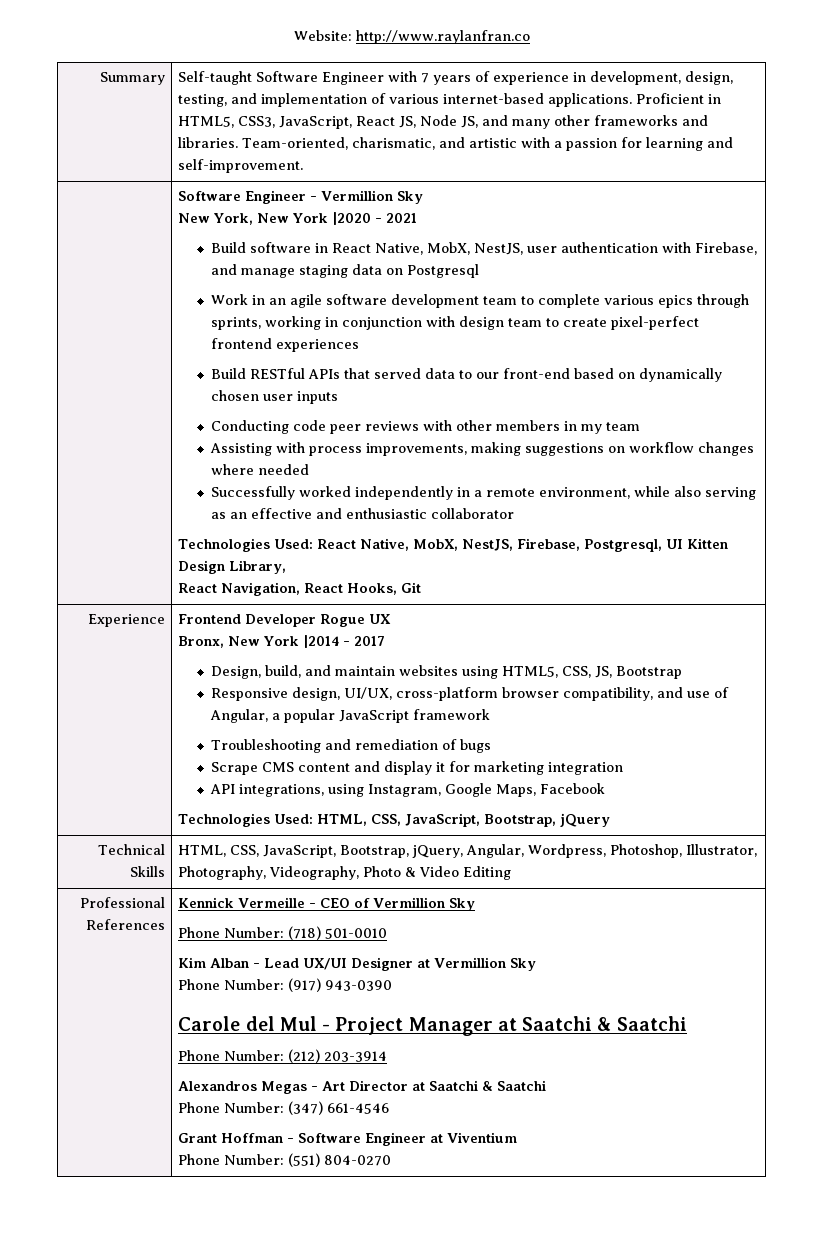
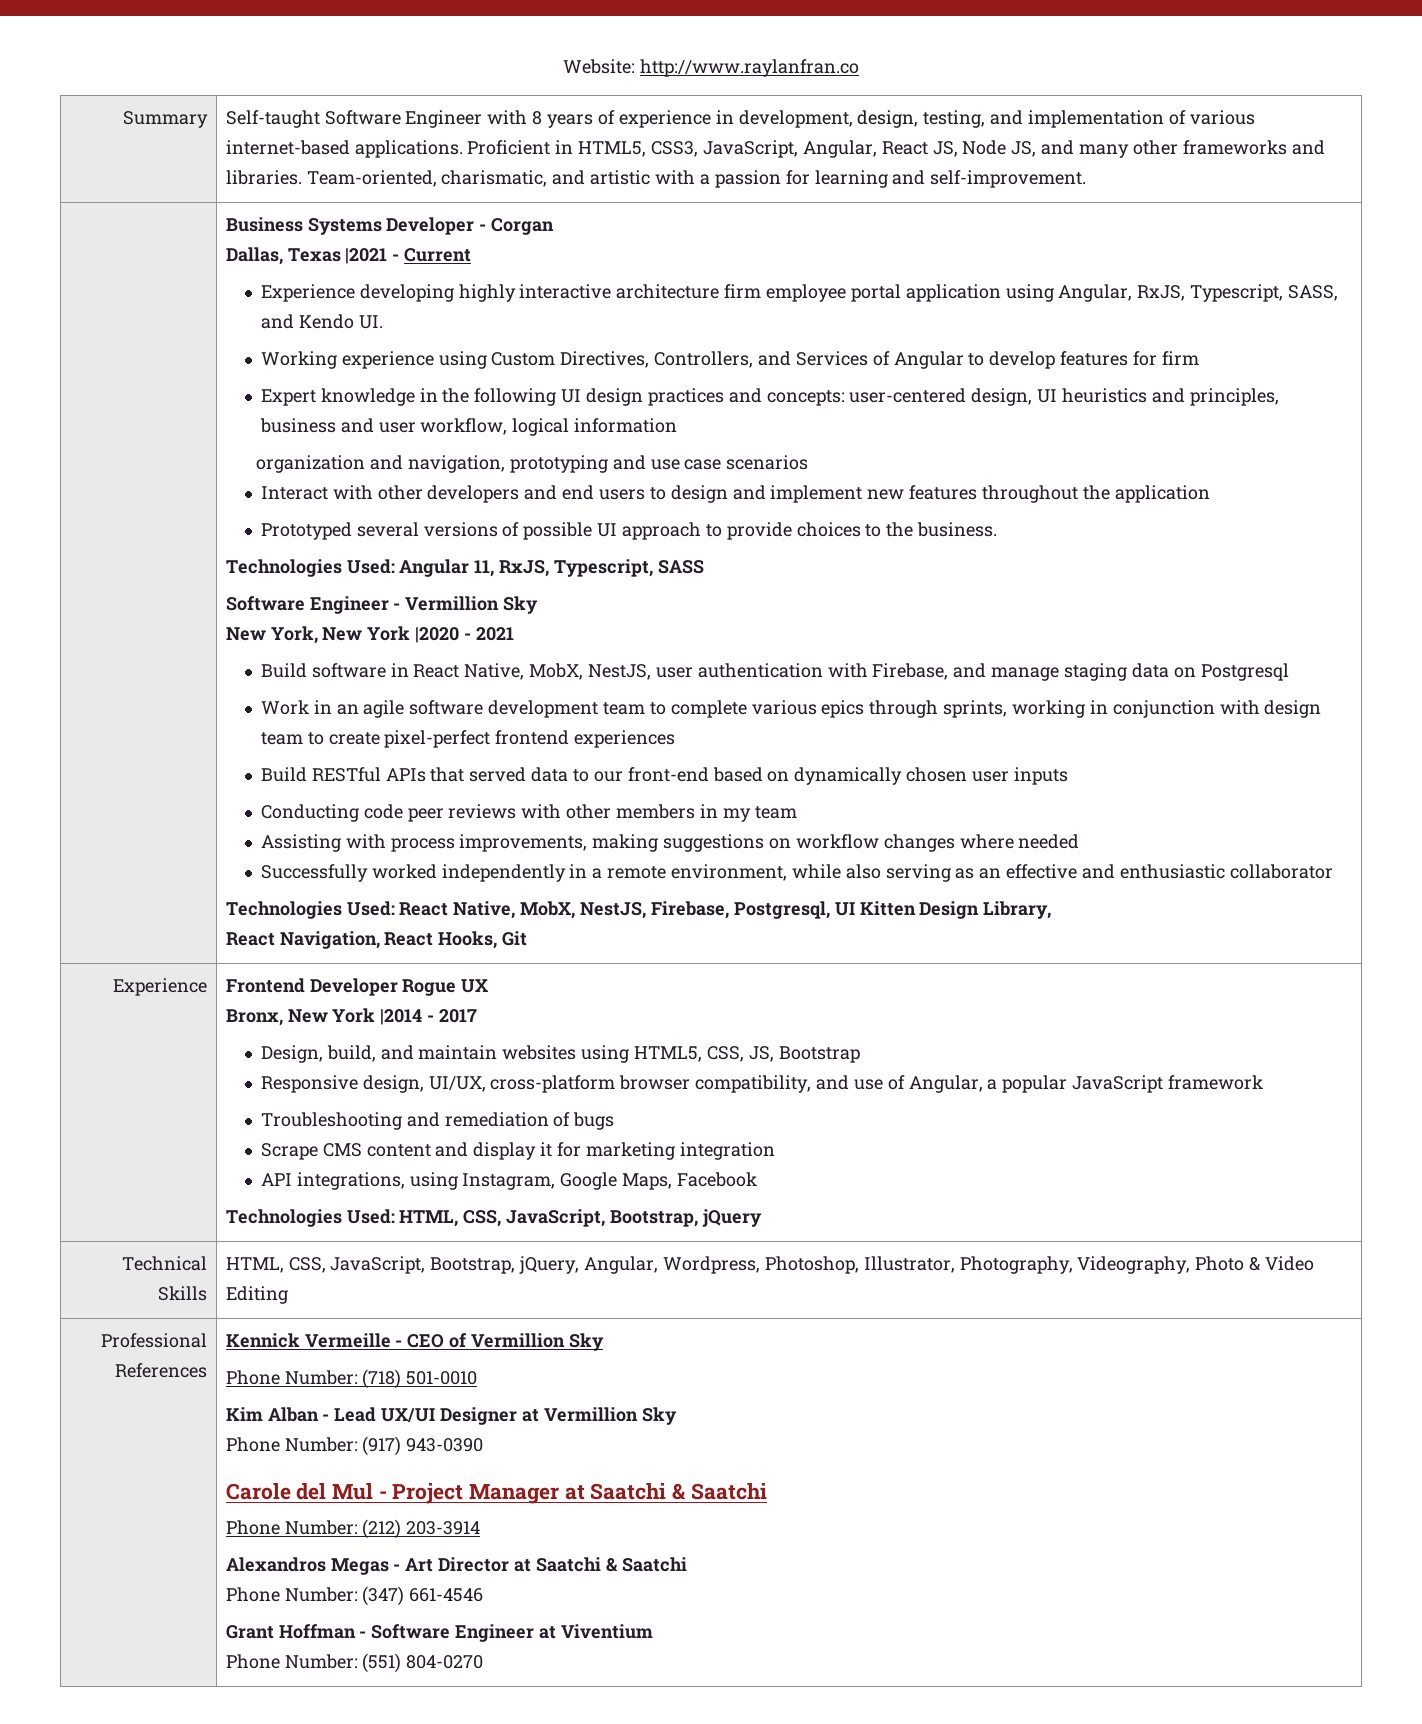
- Self-taught Software Engineer with 7 years of experience in development, design, testing, and implementation of various internet-based applications.
+ Self-taught Software Engineer with 8 years of experience in development, design, testing, and implementation of various internet-based applications.
- Proficient in HTML5, CSS3, JavaScript, React JS, Node JS, and many other frameworks and libraries.
+ Proficient in HTML5, CSS3, JavaScript, Angular, React JS, Node JS, and many other frameworks and libraries.
+ Business Systems Developer - Corgan
+ Dallas, Texas |2021 - Current
+ Experience developing highly interactive architecture firm employee portal application using Angular, RxJS, Typescript, SASS, and Kendo UI.
+ Working experience using Custom Directives, Controllers, and Services of Angular to develop features for firm
+ Expert knowledge in the following UI design practices and concepts: user-centered design, UI heuristics and principles, business and user workflow, logical information
+ organization and navigation, prototyping and use case scenarios
+ Interact with other developers and end users to design and implement new features throughout the application
+ Prototyped several versions of possible UI approach to provide choices to the business.
+ Technologies Used: Angular 11, RxJS, Typescript, SASS

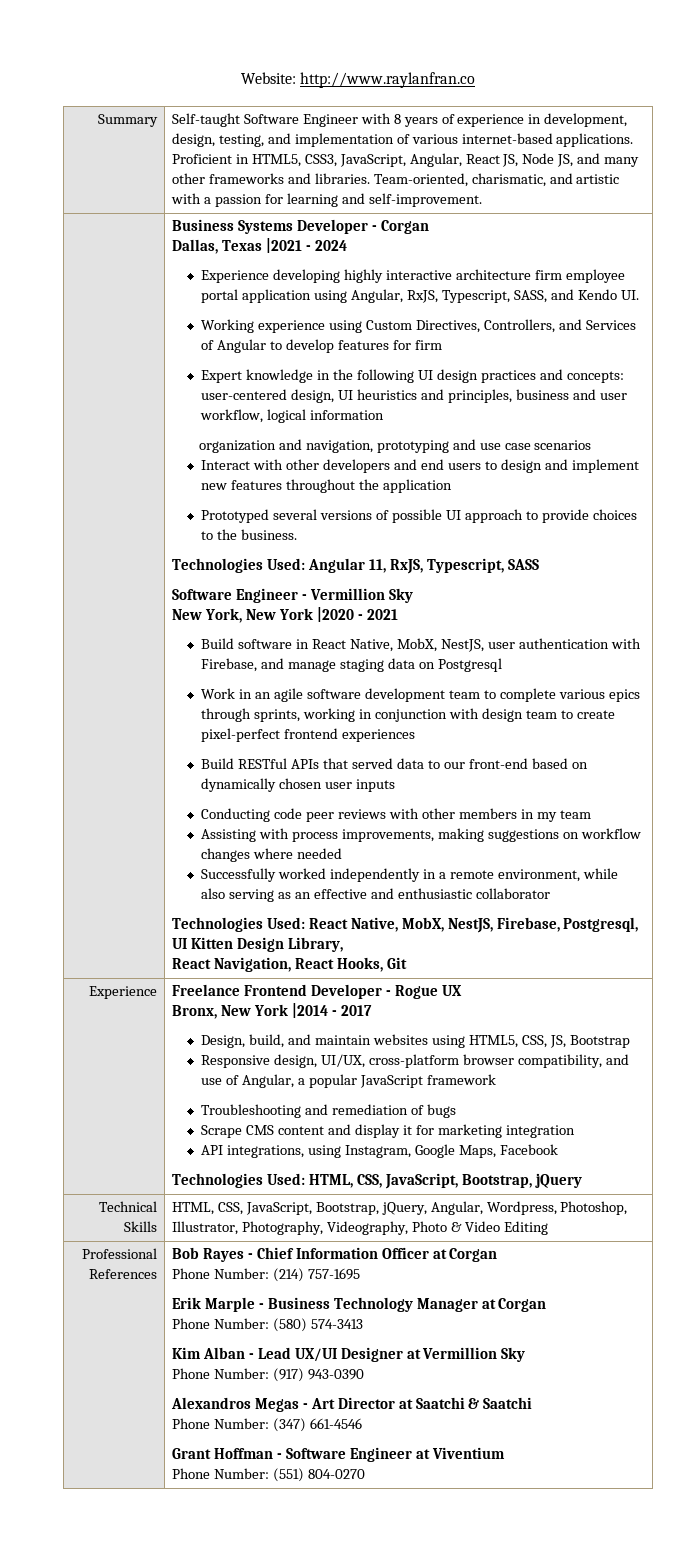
- Dallas, Texas |2021 - Current
+ Dallas, Texas |2021 - 2024
- Frontend Developer Rogue UX
+ Freelance Frontend Developer - Rogue UX
- Kennick Vermeille - CEO of Vermillion Sky
- Phone Number: (718) 501-0010
+ Bob Rayes - Chief Information Officer at Corgan
+ Phone Number: (214) 757-1695
+ Erik Marple - Business Technology Manager at Corgan
+ Phone Number: (580) 574-3413
- Carole del Mul - Project Manager at Saatchi & Saatchi
- Phone Number: (212) 203-3914

